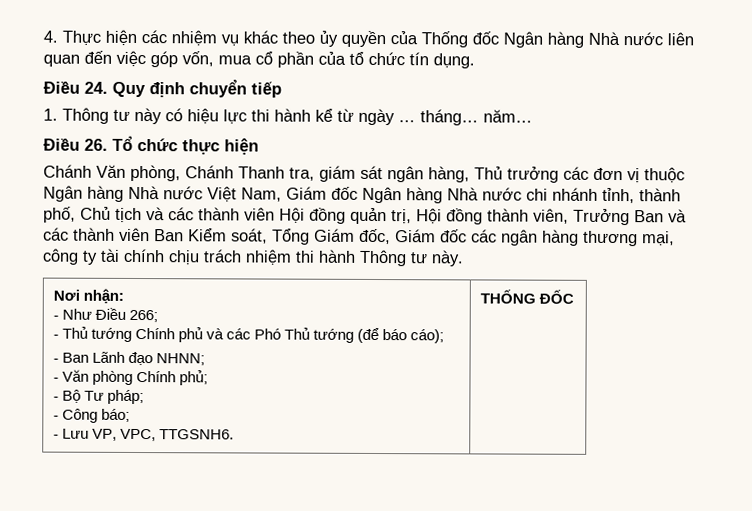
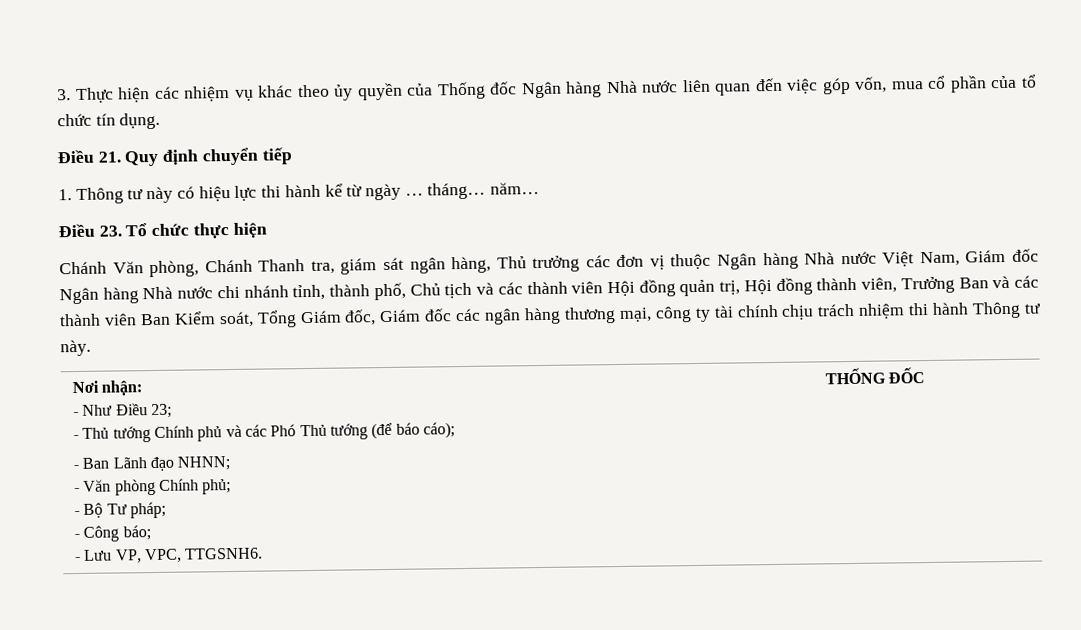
- 4. Thực hiện các nhiệm vụ khác theo ủy quyền của Thống đốc Ngân hàng Nhà nước liên quan đến việc góp vốn, mua cổ phần của tổ chức tín dụng.
+ 3. Thực hiện các nhiệm vụ khác theo ủy quyền của Thống đốc Ngân hàng Nhà nước liên quan đến việc góp vốn, mua cổ phần của tổ chức tín dụng.
- Điều 24. Quy định chuyển tiếp
+ Điều 21. Quy định chuyển tiếp
- Điều 26. Tổ chức thực hiện
+ Điều 23. Tổ chức thực hiện
- - Như Điều 266;
+ - Như Điều 23;

